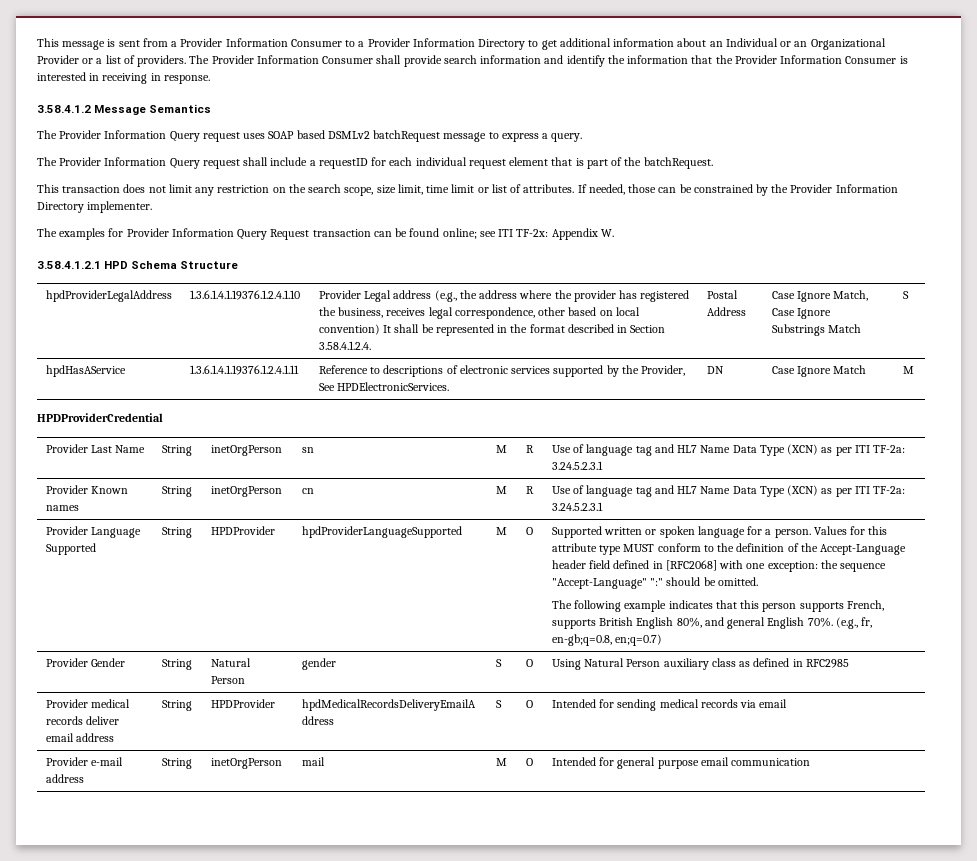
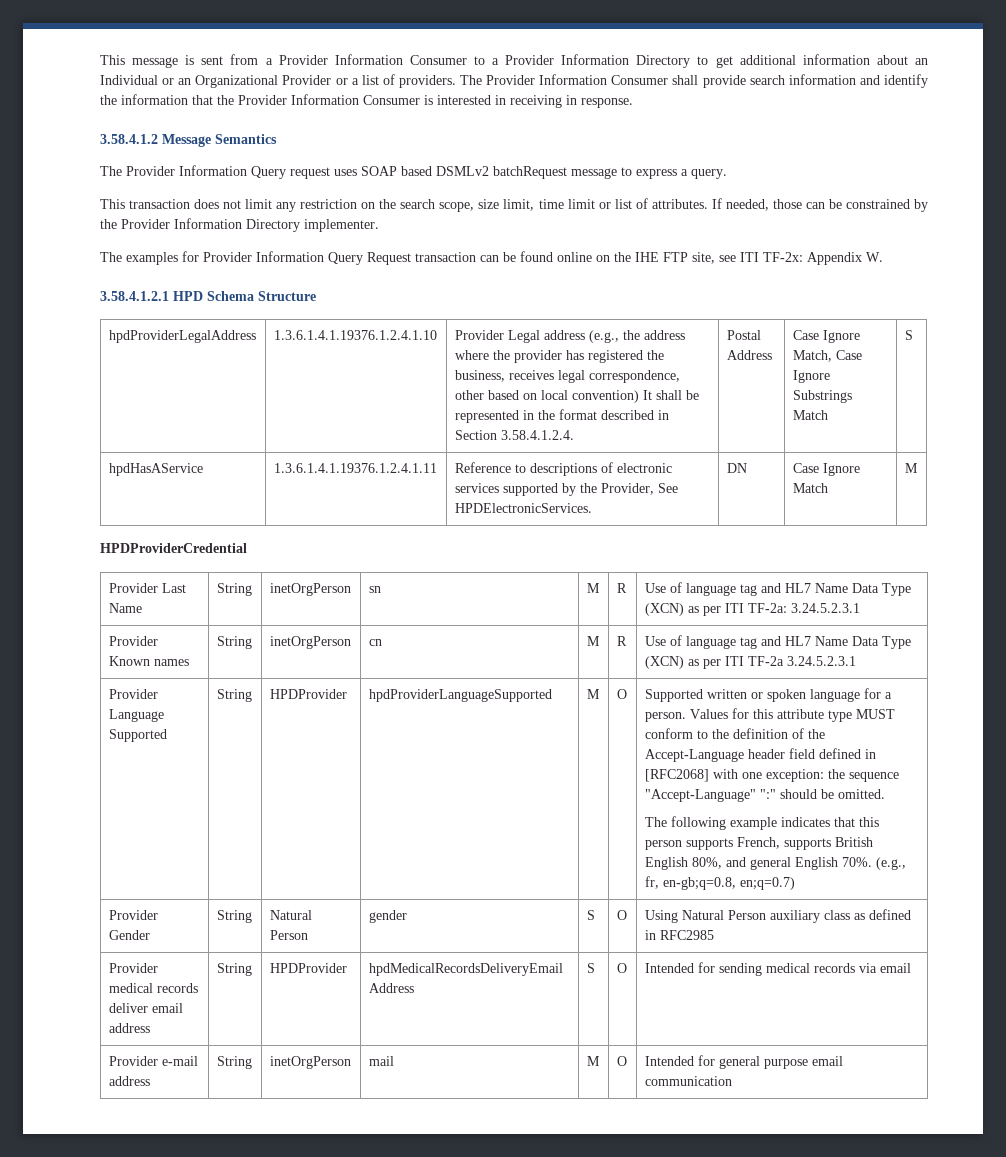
- The Provider Information Query request shall include a requestID for each individual request element that is part of the batchRequest.
- The examples for Provider Information Query Request transaction can be found online; see ITI TF-2x: Appendix W.
+ The examples for Provider Information Query Request transaction can be found online on the IHE FTP site, see ITI TF-2x: Appendix W.
- Provider Known names | String | inetOrgPerson | cn | M | R | Use of language tag and HL7 Name Data Type (XCN) as per ITI TF-2a: 3.24.5.2.3.1
+ Provider Known names | String | inetOrgPerson | cn | M | R | Use of language tag and HL7 Name Data Type (XCN) as per ITI TF-2a 3.24.5.2.3.1

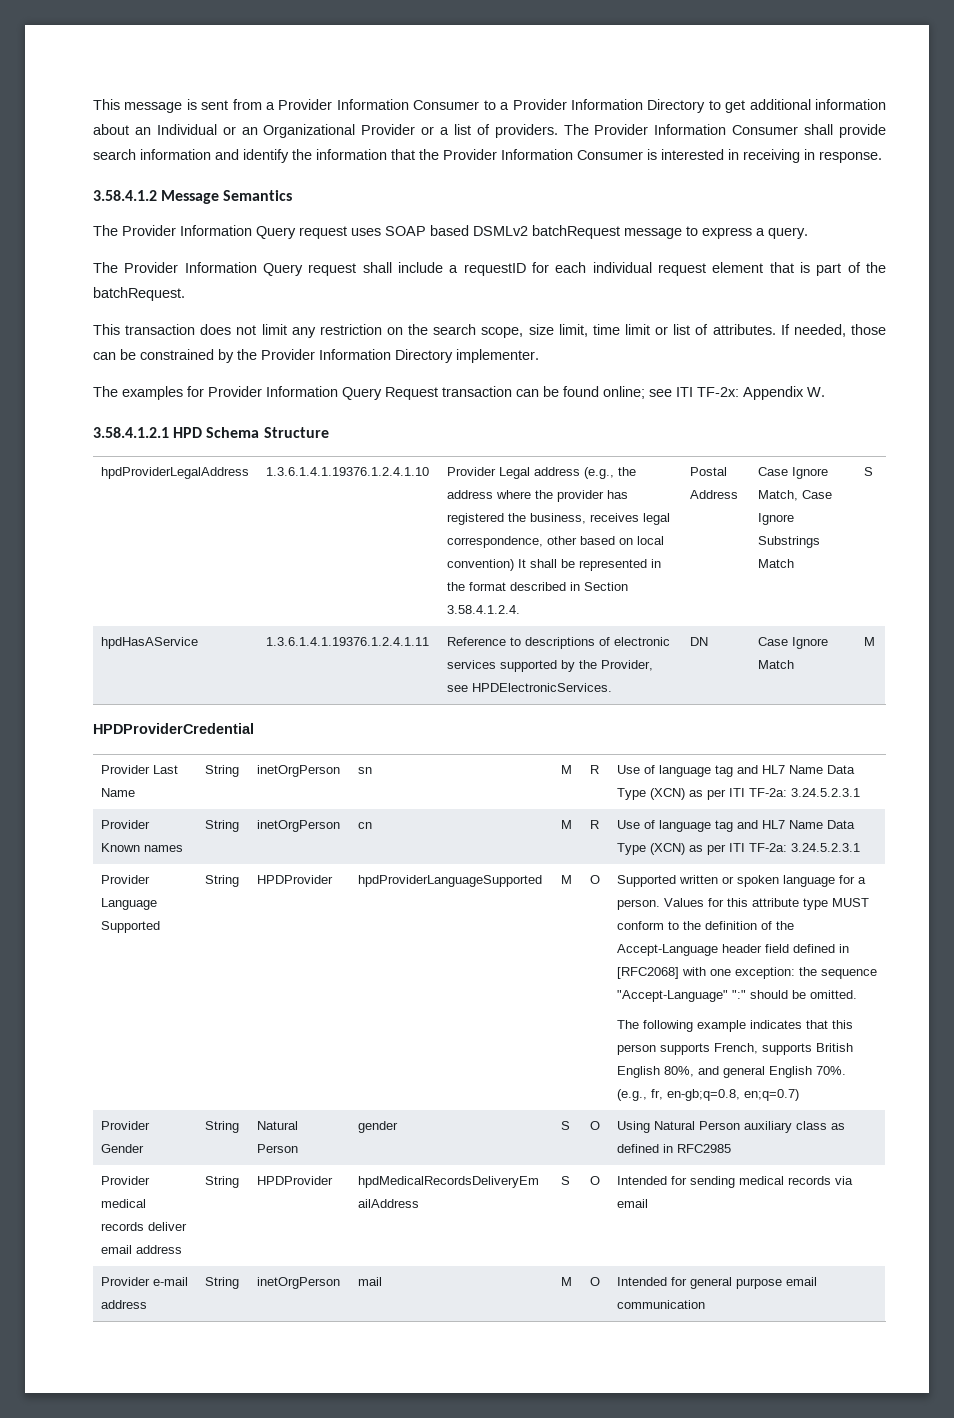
+ The Provider Information Query request shall include a requestID for each individual request element that is part of the batchRequest.
- The examples for Provider Information Query Request transaction can be found online on the IHE FTP site, see ITI TF-2x: Appendix W.
+ The examples for Provider Information Query Request transaction can be found online; see ITI TF-2x: Appendix W.
- hpdHasAService | 1.3.6.1.4.1.19376.1.2.4.1.11 | Reference to descriptions of electronic services supported by the Provider, See HPDElectronicServices. | DN | Case Ignore Match | M
+ hpdHasAService | 1.3.6.1.4.1.19376.1.2.4.1.11 | Reference to descriptions of electronic services supported by the Provider, see HPDElectronicServices. | DN | Case Ignore Match | M
- Provider Known names | String | inetOrgPerson | cn | M | R | Use of language tag and HL7 Name Data Type (XCN) as per ITI TF-2a 3.24.5.2.3.1
+ Provider Known names | String | inetOrgPerson | cn | M | R | Use of language tag and HL7 Name Data Type (XCN) as per ITI TF-2a: 3.24.5.2.3.1

